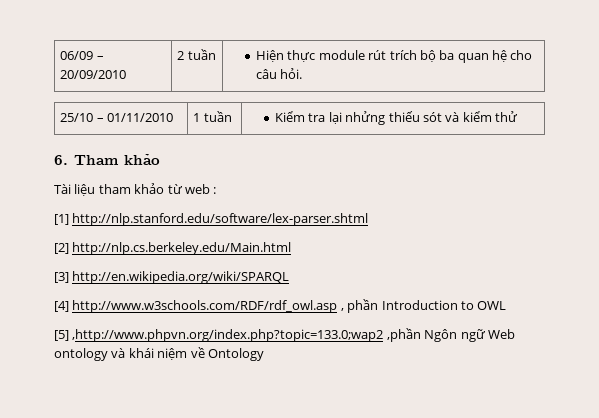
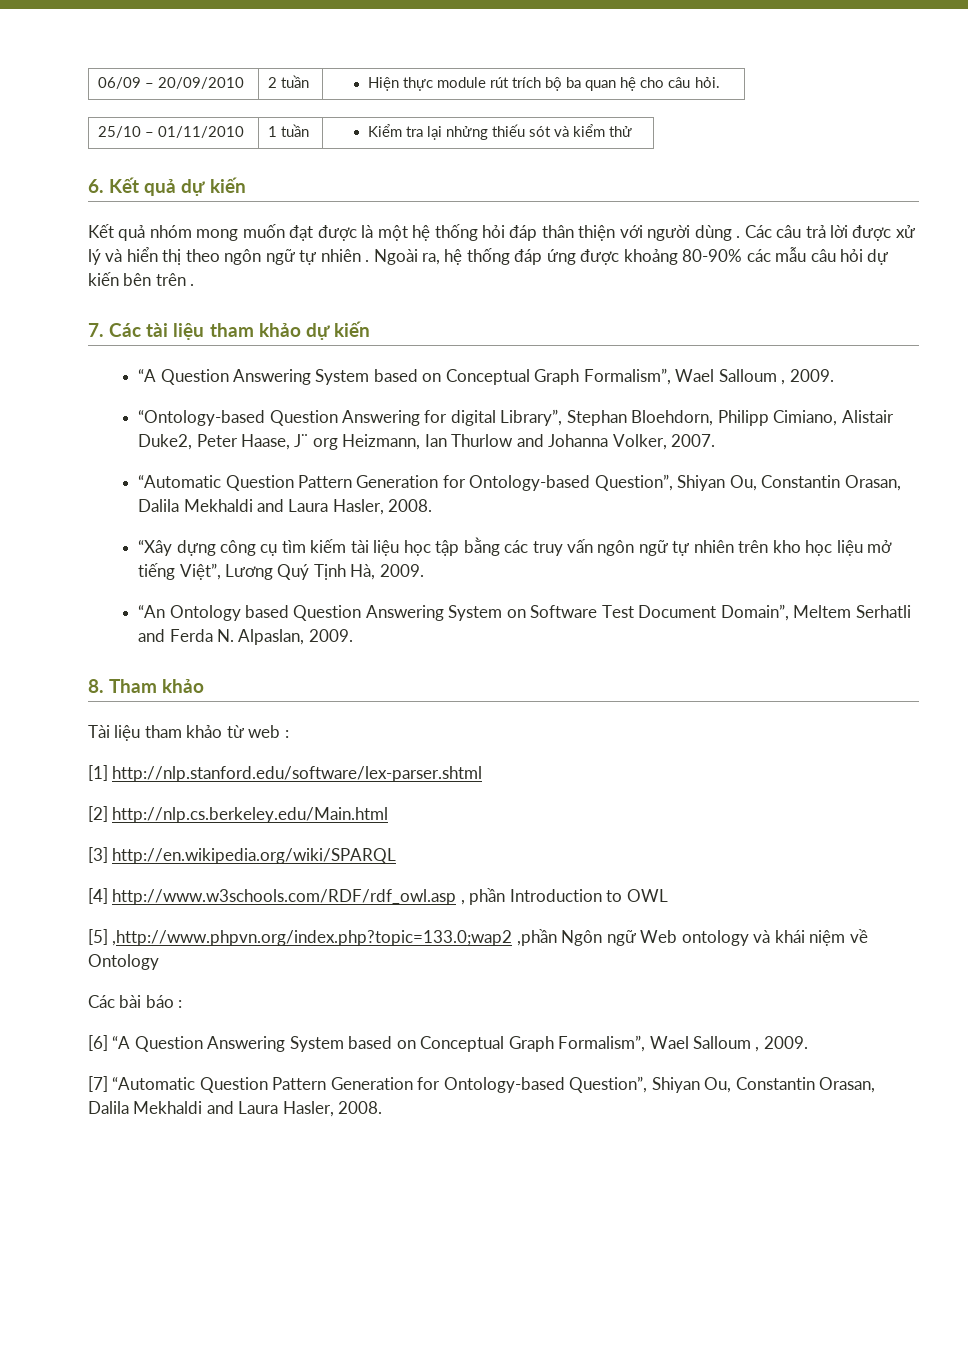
- 6. Tham khảo
+ 6. Kết quả dự kiến
+ Kết quả nhóm mong muốn đạt được là một hệ thống hỏi đáp thân thiện với người dùng . Các câu trả lời được xử lý và hiển thị theo ngôn ngữ tự nhiên . Ngoài ra, hệ thống đáp ứng được khoảng 80-90% các mẫu câu hỏi dự kiến bên trên .
+ 7. Các tài liệu tham khảo dự kiến
+ “A Question Answering System based on Conceptual Graph Formalism”, Wael Salloum , 2009.
+ “Ontology-based Question Answering for digital Library”, Stephan Bloehdorn, Philipp Cimiano, Alistair Duke2, Peter Haase, J¨ org Heizmann, Ian Thurlow and Johanna Volker, 2007.
+ “Automatic Question Pattern Generation for Ontology-based Question”, Shiyan Ou, Constantin Orasan, Dalila Mekhaldi and Laura Hasler, 2008.
+ “Xây dựng công cụ tìm kiếm tài liệu học tập bằng các truy vấn ngôn ngữ tự nhiên trên kho học liệu mở tiếng Việt”, Lương Quý Tịnh Hà, 2009.
+ “An Ontology based Question Answering System on Software Test Document Domain”, Meltem Serhatli and Ferda N. Alpaslan, 2009.
+ 8. Tham khảo
+ Các bài báo :
+ [6] “A Question Answering System based on Conceptual Graph Formalism”, Wael Salloum , 2009.
+ [7] “Automatic Question Pattern Generation for Ontology-based Question”, Shiyan Ou, Constantin Orasan, Dalila Mekhaldi and Laura Hasler, 2008.

